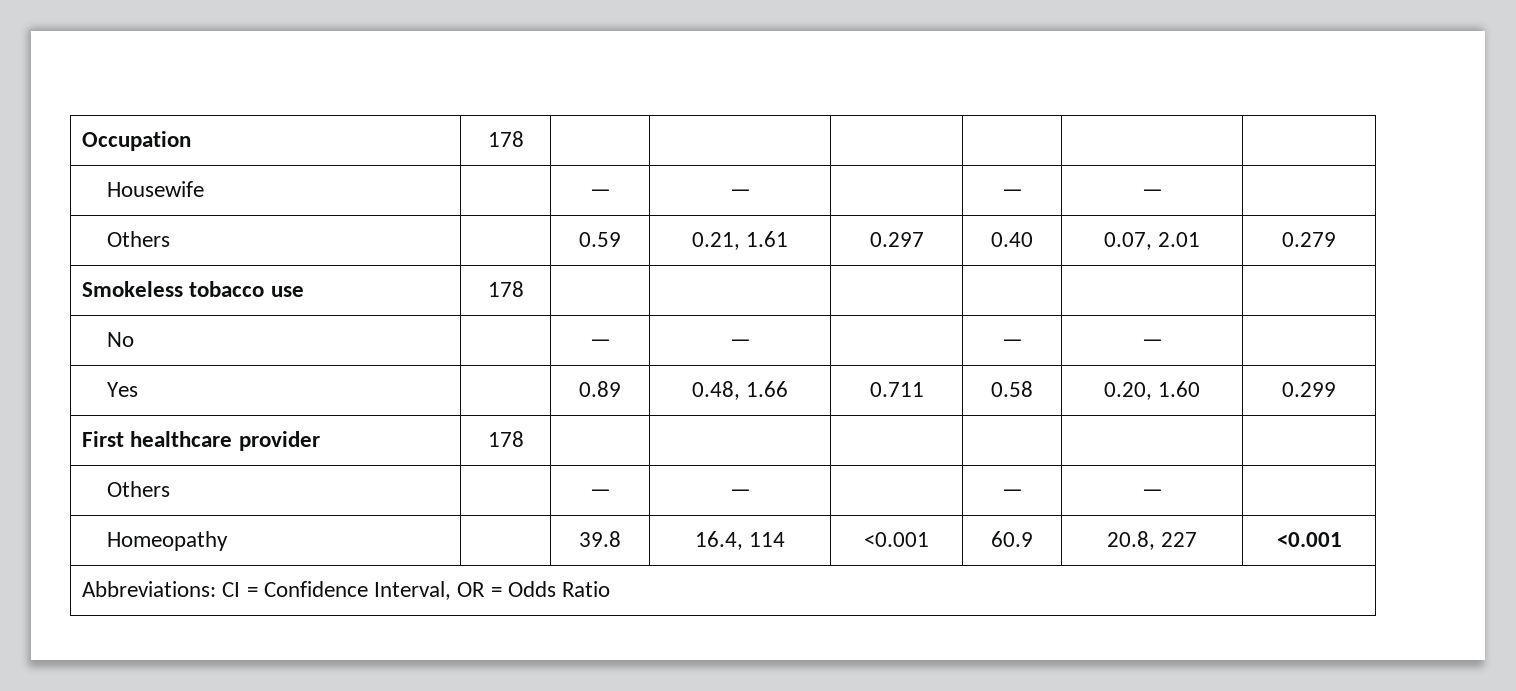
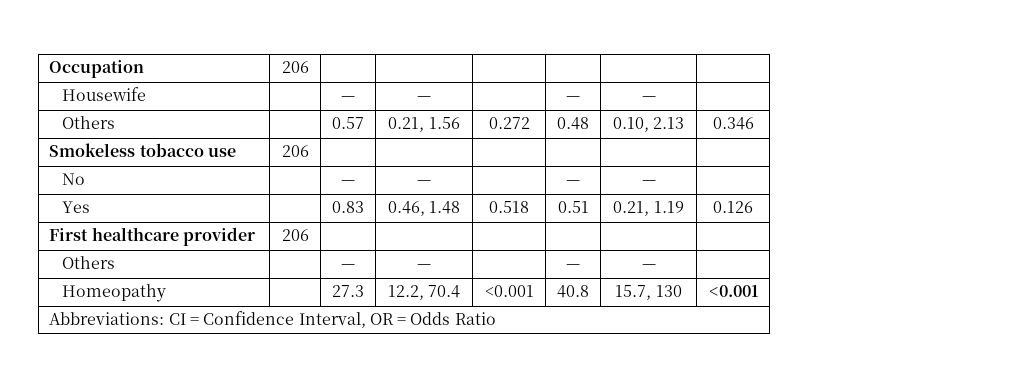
- Occupation | 178 | | | | | |
+ Occupation | 206 | | | | | |
- Others | | 0.59 | 0.21, 1.61 | 0.297 | 0.40 | 0.07, 2.01 | 0.279
+ Others | | 0.57 | 0.21, 1.56 | 0.272 | 0.48 | 0.10, 2.13 | 0.346
- Smokeless tobacco use | 178 | | | | | |
+ Smokeless tobacco use | 206 | | | | | |
- Yes | | 0.89 | 0.48, 1.66 | 0.711 | 0.58 | 0.20, 1.60 | 0.299
+ Yes | | 0.83 | 0.46, 1.48 | 0.518 | 0.51 | 0.21, 1.19 | 0.126
- First healthcare provider | 178 | | | | | |
+ First healthcare provider | 206 | | | | | |
- Homeopathy | | 39.8 | 16.4, 114 | <0.001 | 60.9 | 20.8, 227 | <0.001
+ Homeopathy | | 27.3 | 12.2, 70.4 | <0.001 | 40.8 | 15.7, 130 | <0.001

